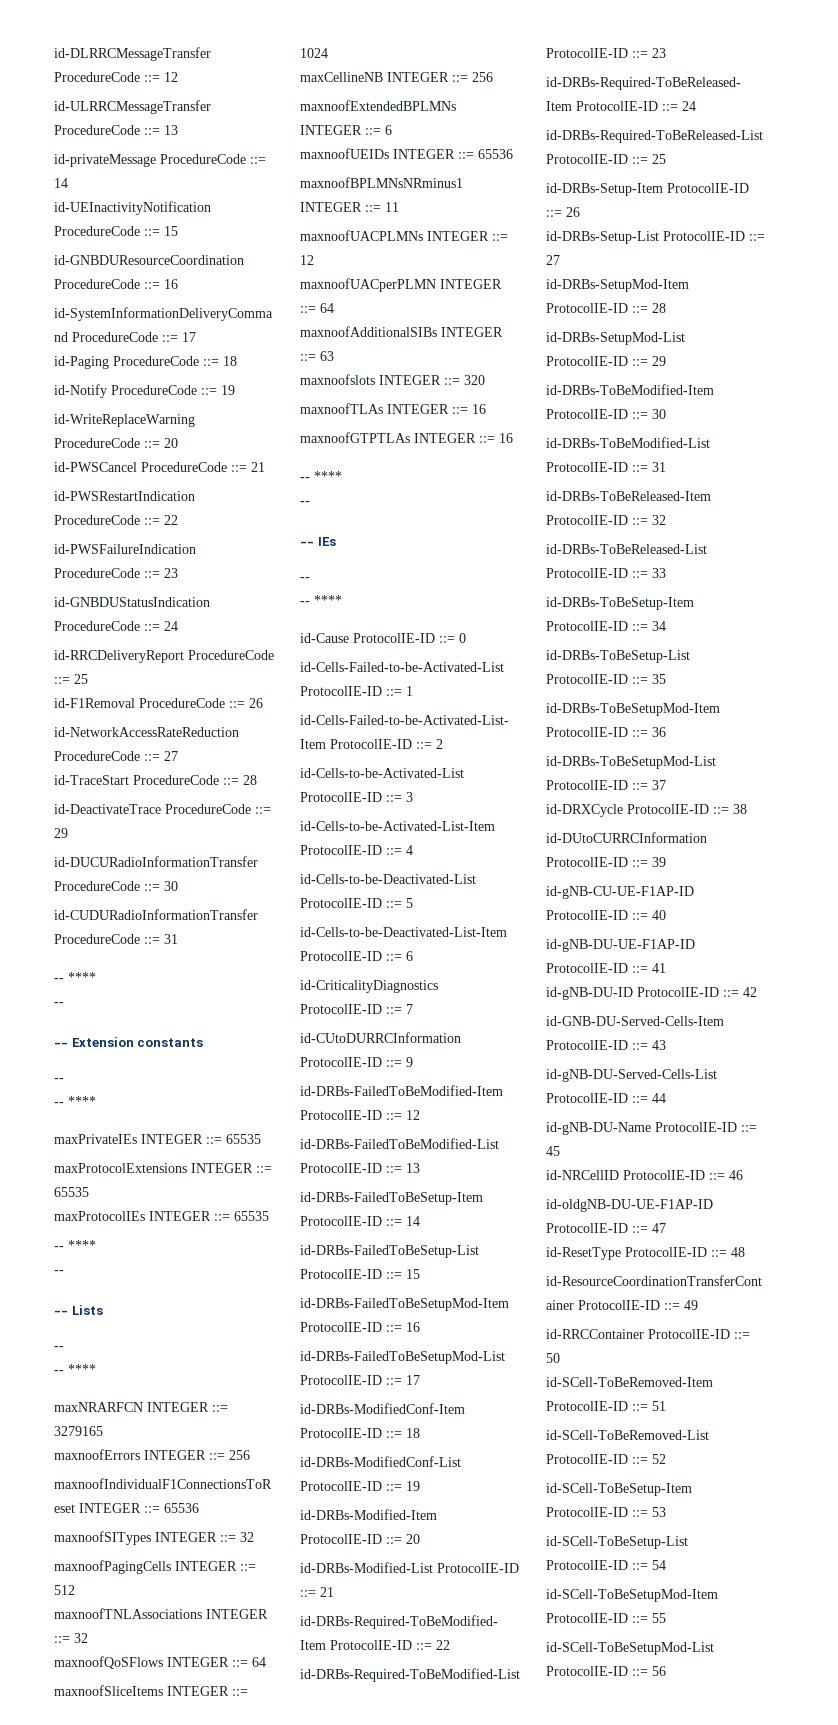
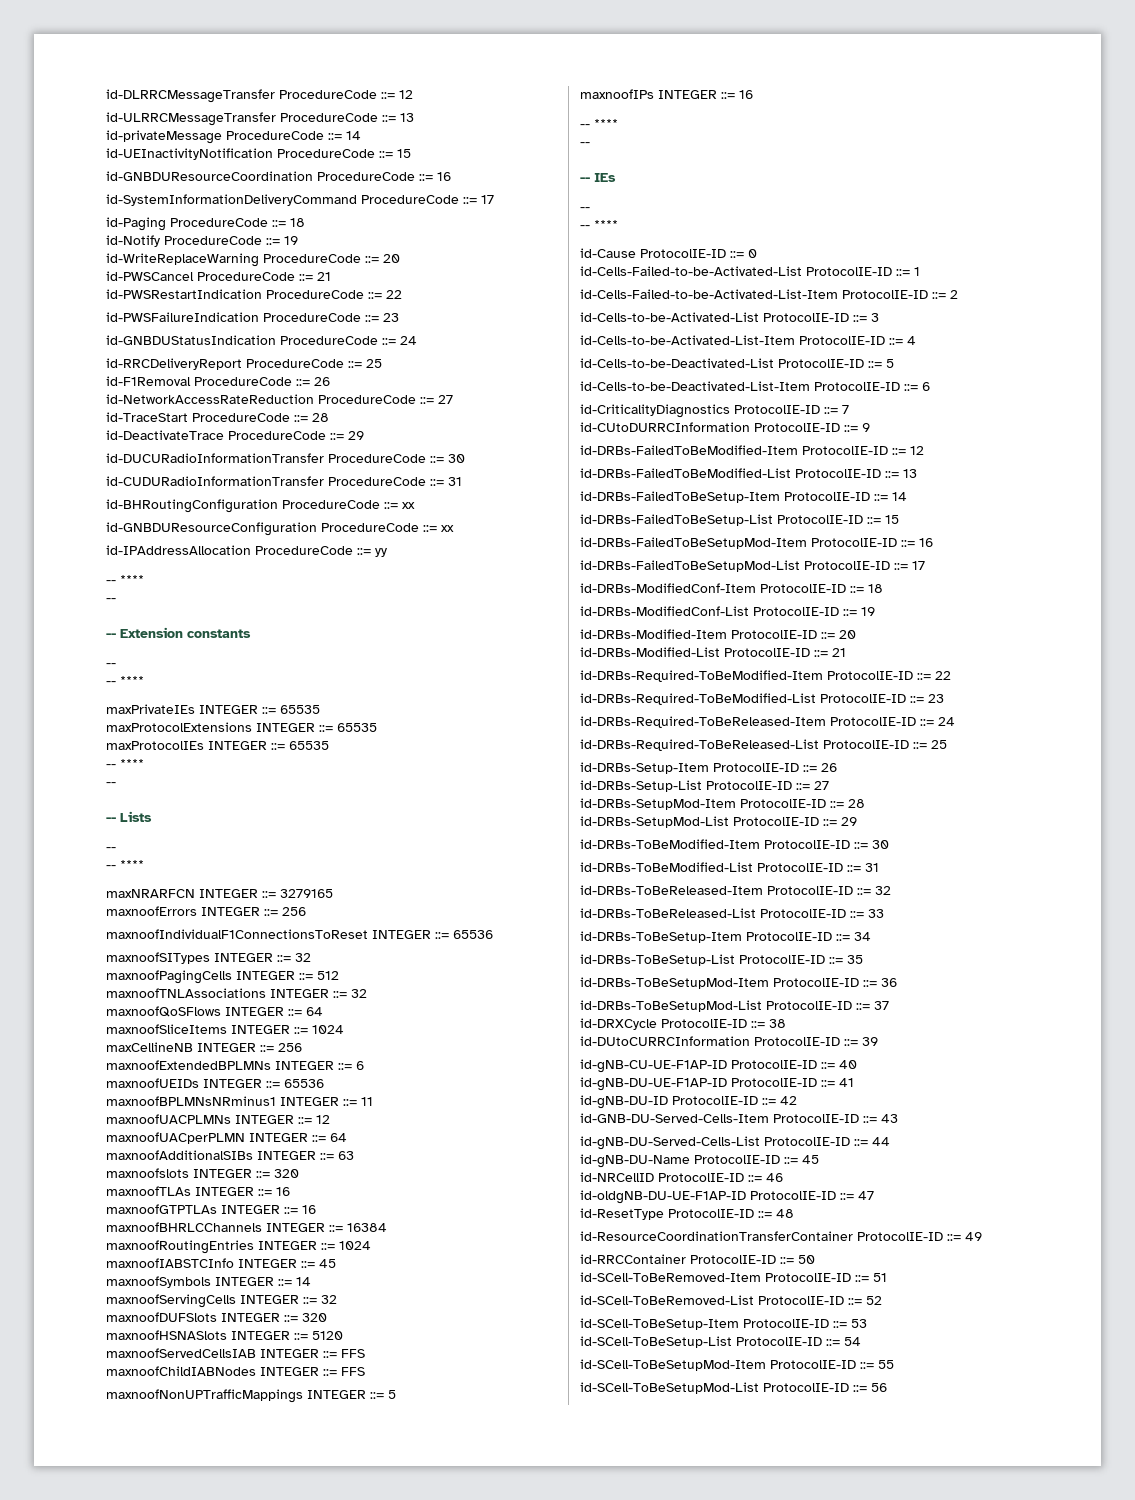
+ id-BHRoutingConfiguration ProcedureCode ::= xx
+ id-GNBDUResourceConfiguration ProcedureCode ::= xx
+ id-IPAddressAllocation ProcedureCode ::= yy
+ maxnoofBHRLCChannels INTEGER ::= 16384
+ maxnoofRoutingEntries INTEGER ::= 1024
+ maxnoofIABSTCInfo INTEGER ::= 45
+ maxnoofSymbols INTEGER ::= 14
+ maxnoofServingCells INTEGER ::= 32
+ maxnoofDUFSlots INTEGER ::= 320
+ maxnoofHSNASlots INTEGER ::= 5120
+ maxnoofServedCellsIAB INTEGER ::= FFS
+ maxnoofChildIABNodes INTEGER ::= FFS
+ maxnoofNonUPTrafficMappings INTEGER ::= 5
+ maxnoofIPs INTEGER ::= 16

